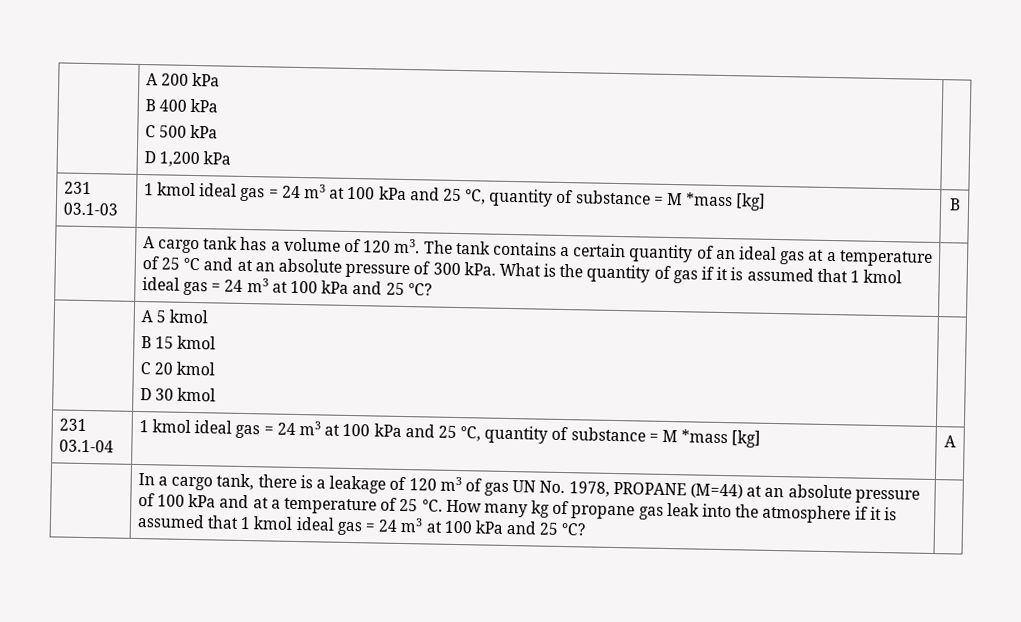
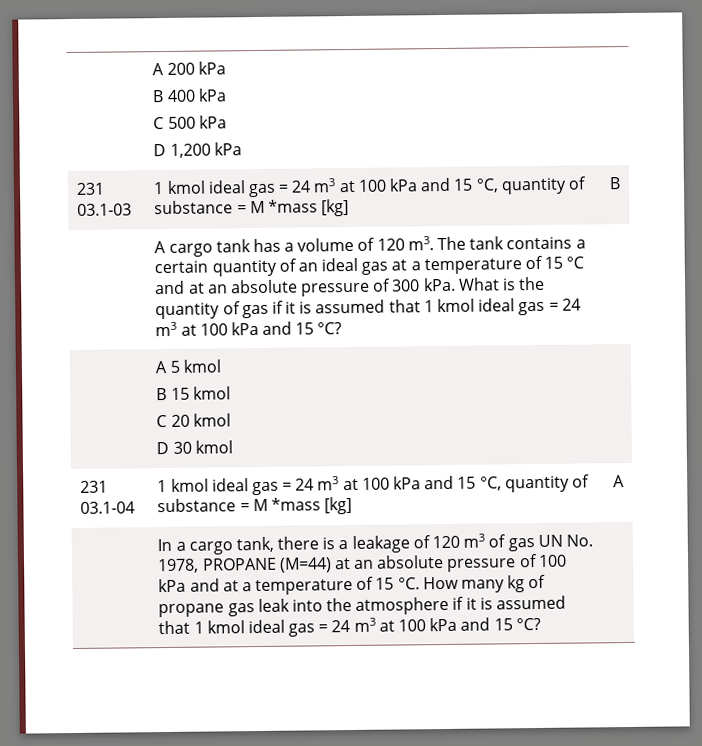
- 231 03.1-03 | 1 kmol ideal gas = 24 m3 at 100 kPa and 25 °C, quantity of substance = M *mass [kg] | B
+ 231 03.1-03 | 1 kmol ideal gas = 24 m3 at 100 kPa and 15 °C, quantity of substance = M *mass [kg] | B
- The tank contains a certain quantity of an ideal gas at a temperature of 25 °C and at an absolute pressure of 300 kPa.
+ The tank contains a certain quantity of an ideal gas at a temperature of 15 °C and at an absolute pressure of 300 kPa.
- What is the quantity of gas if it is assumed that 1 kmol ideal gas = 24 m3 at 100 kPa and 25 °C?
+ What is the quantity of gas if it is assumed that 1 kmol ideal gas = 24 m3 at 100 kPa and 15 °C?
- 231 03.1-04 | 1 kmol ideal gas = 24 m3 at 100 kPa and 25 °C, quantity of substance = M *mass [kg] | A
+ 231 03.1-04 | 1 kmol ideal gas = 24 m3 at 100 kPa and 15 °C, quantity of substance = M *mass [kg] | A
- In a cargo tank, there is a leakage of 120 m3 of gas UN No. 1978, PROPANE (M=44) at an absolute pressure of 100 kPa and at a temperature of 25 °C.
+ In a cargo tank, there is a leakage of 120 m3 of gas UN No. 1978, PROPANE (M=44) at an absolute pressure of 100 kPa and at a temperature of 15 °C.
- How many kg of propane gas leak into the atmosphere if it is assumed that 1 kmol ideal gas = 24 m3 at 100 kPa and 25 °C?
+ How many kg of propane gas leak into the atmosphere if it is assumed that 1 kmol ideal gas = 24 m3 at 100 kPa and 15 °C?

